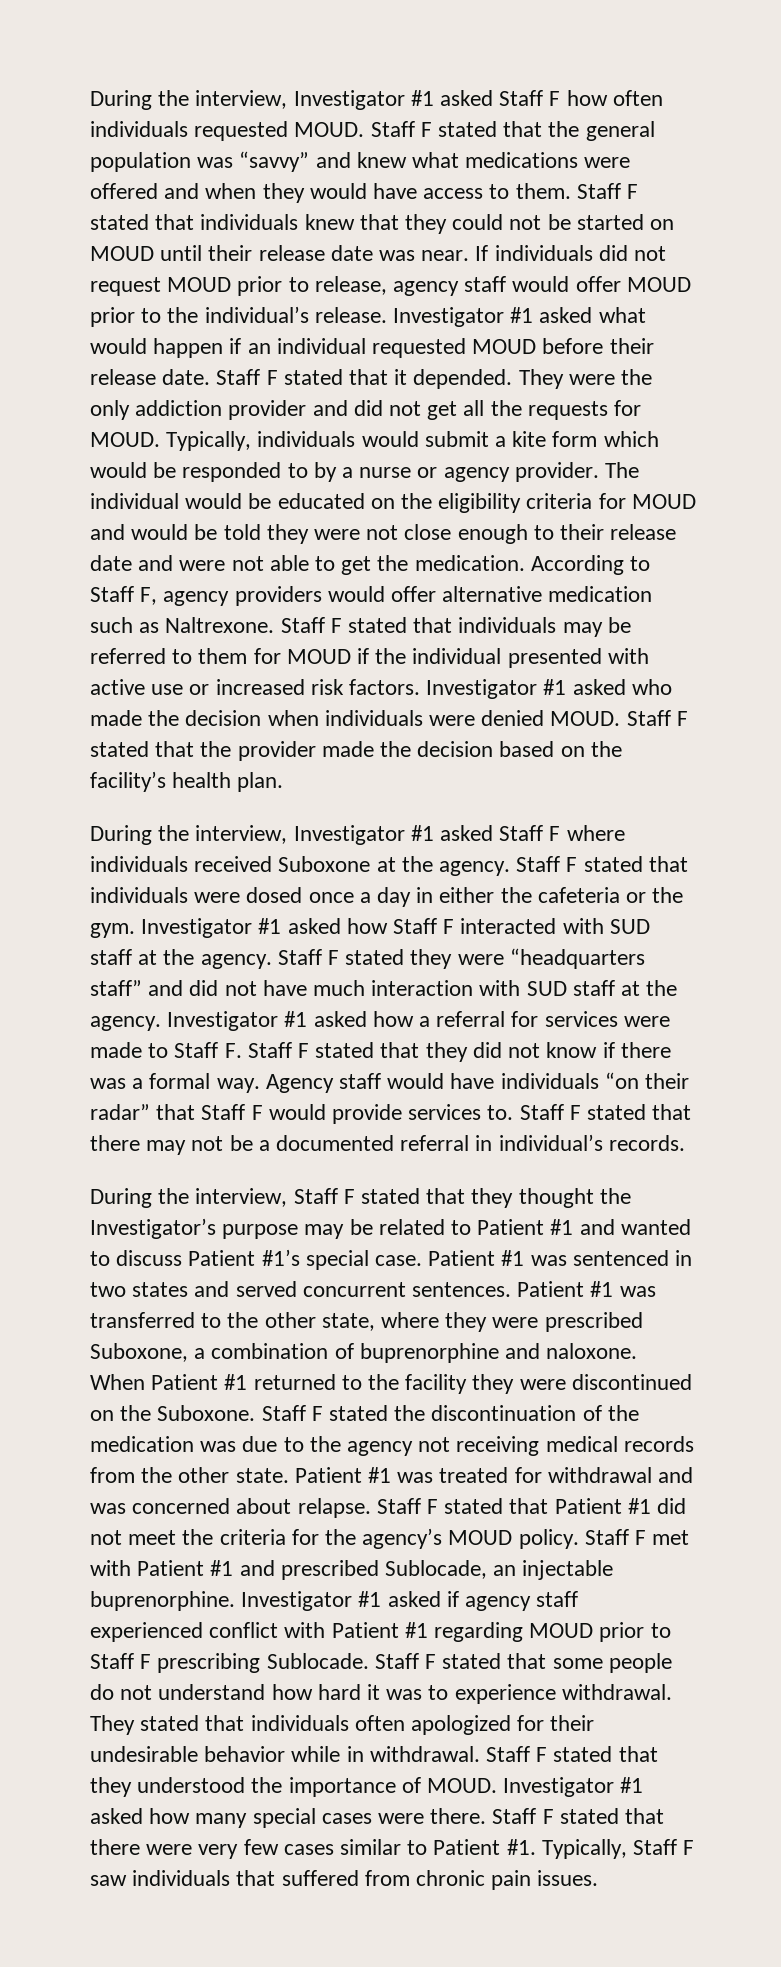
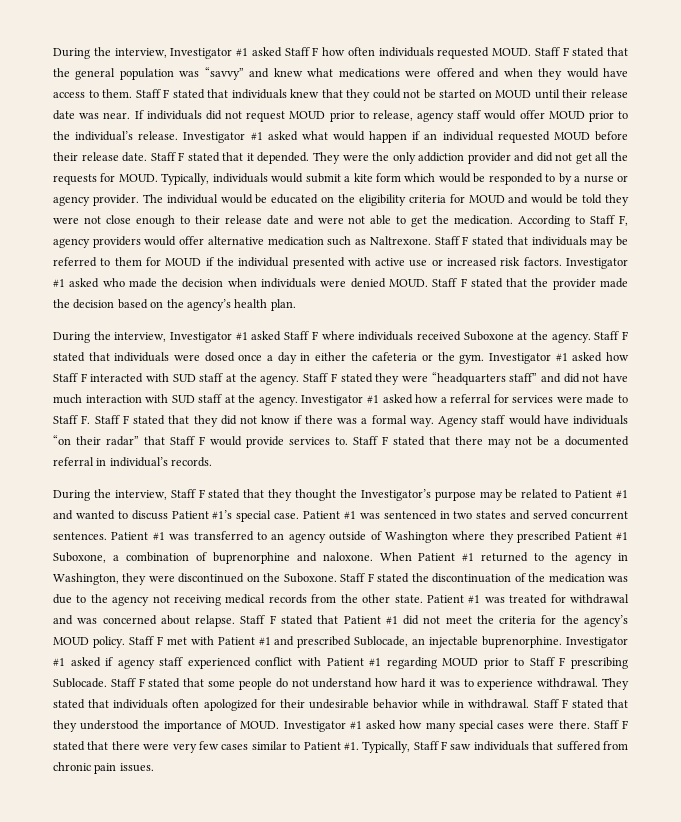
- Staff F stated that the provider made the decision based on the facility’s health plan.
+ Staff F stated that the provider made the decision based on the agency’s health plan.
- Patient #1 was transferred to the other state, where they were prescribed Suboxone, a combination of buprenorphine and naloxone.
+ Patient #1 was transferred to an agency outside of Washington where they prescribed Patient #1 Suboxone, a combination of buprenorphine and naloxone.
- When Patient #1 returned to the facility they were discontinued on the Suboxone.
+ When Patient #1 returned to the agency in Washington, they were discontinued on the Suboxone.

